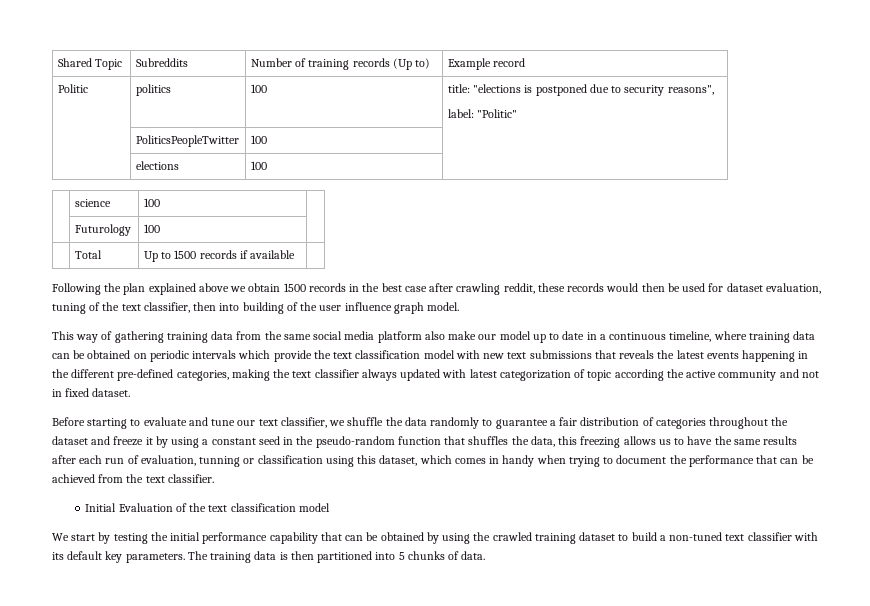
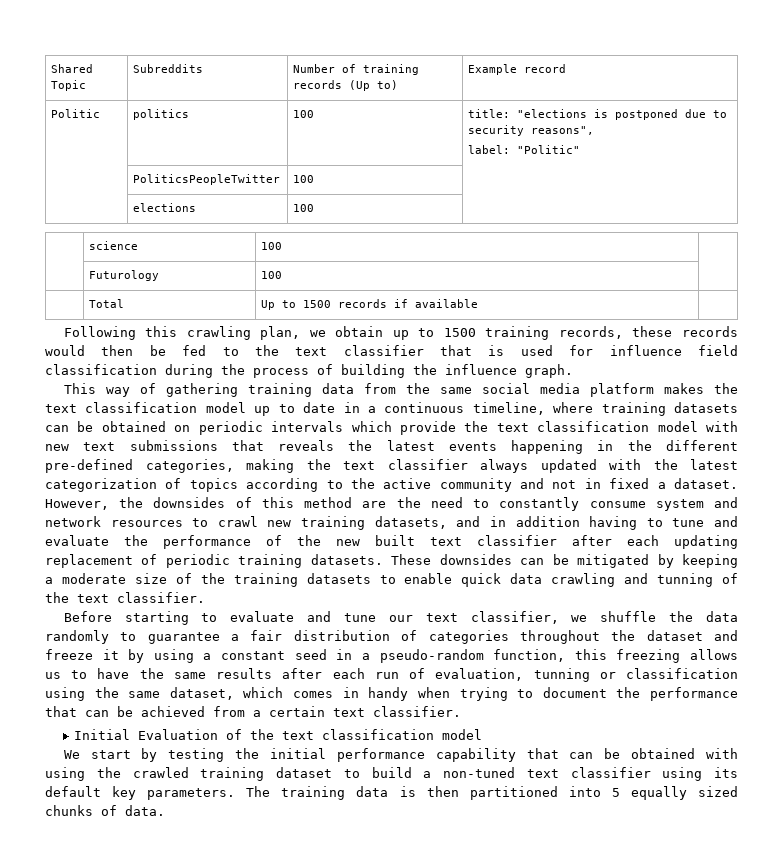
- Following the plan explained above we obtain 1500 records in the best case after crawling reddit, these records would then be used for dataset evaluation, tuning of the text classifier, then into building of the user influence graph model.
+ Following this crawling plan, we obtain up to 1500 training records, these records would then be fed to the text classifier that is used for influence field classification during the process of building the influence graph.
- This way of gathering training data from the same social media platform also make our model up to date in a continuous timeline, where training data can be obtained on periodic intervals which provide the text classification model with new text submissions that reveals the latest events happening in the different pre-defined categories, making the text classifier always updated with latest categorization of topic according the active community and not in fixed dataset.
+ This way of gathering training data from the same social media platform makes the text classification model up to date in a continuous timeline, where training datasets can be obtained on periodic intervals which provide the text classification model with new text submissions that reveals the latest events happening in the different pre-defined categories, making the text classifier always updated with the latest categorization of topics according to the active community and not in fixed a dataset. However, the downsides of this method are the need to constantly consume system and network resources to crawl new training datasets, and in addition having to tune and evaluate the performance of the new built text classifier after each updating replacement of periodic training datasets. These downsides can be mitigated by keeping a moderate size of the training datasets to enable quick data crawling and tunning of the text classifier.
- Before starting to evaluate and tune our text classifier, we shuffle the data randomly to guarantee a fair distribution of categories throughout the dataset and freeze it by using a constant seed in the pseudo-random function that shuffles the data, this freezing allows us to have the same results after each run of evaluation, tunning or classification using this dataset, which comes in handy when trying to document the performance that can be achieved from the text classifier.
+ Before starting to evaluate and tune our text classifier, we shuffle the data randomly to guarantee a fair distribution of categories throughout the dataset and freeze it by using a constant seed in a pseudo-random function, this freezing allows us to have the same results after each run of evaluation, tunning or classification using the same dataset, which comes in handy when trying to document the performance that can be achieved from a certain text classifier.
- We start by testing the initial performance capability that can be obtained by using the crawled training dataset to build a non-tuned text classifier with its default key parameters.
+ We start by testing the initial performance capability that can be obtained with using the crawled training dataset to build a non-tuned text classifier using its default key parameters.
- The training data is then partitioned into 5 chunks of data.
+ The training data is then partitioned into 5 equally sized chunks of data.

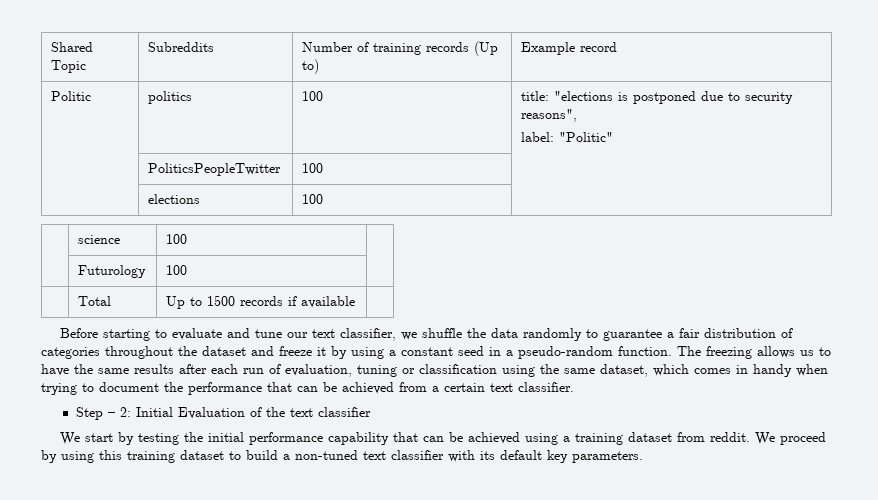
- Following this crawling plan, we obtain up to 1500 training records, these records would then be fed to the text classifier that is used for influence field classification during the process of building the influence graph.
- This way of gathering training data from the same social media platform makes the text classification model up to date in a continuous timeline, where training datasets can be obtained on periodic intervals which provide the text classification model with new text submissions that reveals the latest events happening in the different pre-defined categories, making the text classifier always updated with the latest categorization of topics according to the active community and not in fixed a dataset. However, the downsides of this method are the need to constantly consume system and network resources to crawl new training datasets, and in addition having to tune and evaluate the performance of the new built text classifier after each updating replacement of periodic training datasets. These downsides can be mitigated by keeping a moderate size of the training datasets to enable quick data crawling and tunning of the text classifier.
- Before starting to evaluate and tune our text classifier, we shuffle the data randomly to guarantee a fair distribution of categories throughout the dataset and freeze it by using a constant seed in a pseudo-random function, this freezing allows us to have the same results after each run of evaluation, tunning or classification using the same dataset, which comes in handy when trying to document the performance that can be achieved from a certain text classifier.
+ Before starting to evaluate and tune our text classifier, we shuffle the data randomly to guarantee a fair distribution of categories throughout the dataset and freeze it by using a constant seed in a pseudo-random function. The freezing allows us to have the same results after each run of evaluation, tuning or classification using the same dataset, which comes in handy when trying to document the performance that can be achieved from a certain text classifier.
- Initial Evaluation of the text classification model
+ Step – 2: Initial Evaluation of the text classifier
- We start by testing the initial performance capability that can be obtained with using the crawled training dataset to build a non-tuned text classifier using its default key parameters. The training data is then partitioned into 5 equally sized chunks of data.
+ We start by testing the initial performance capability that can be achieved using a training dataset from reddit. We proceed by using this training dataset to build a non-tuned text classifier with its default key parameters.

